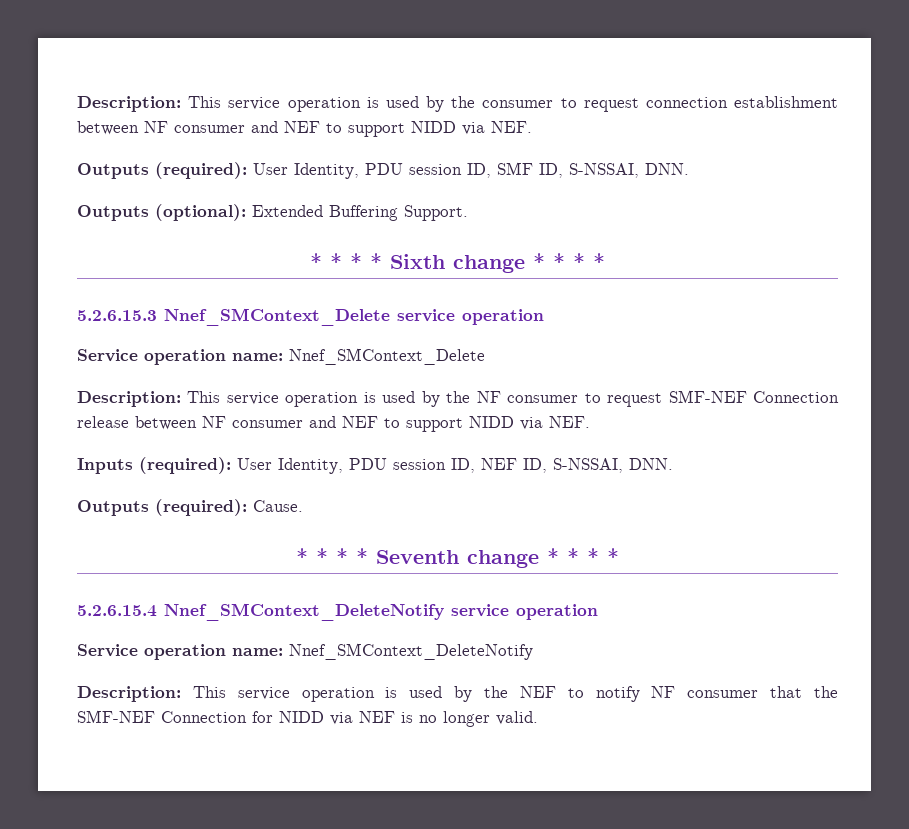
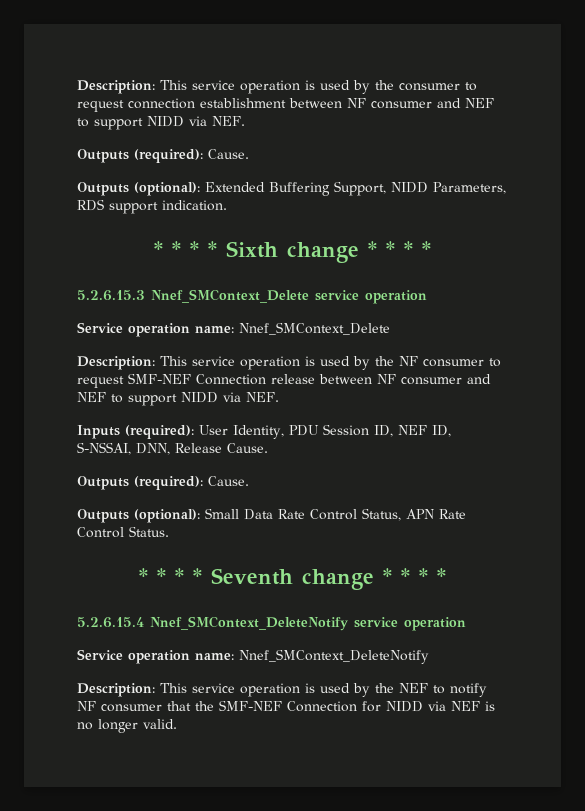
  Description: This service operation is used by the consumer to request connection establishment between NF consumer and NEF to support NIDD via NEF.
- Outputs (required): User Identity, PDU session ID, SMF ID, S-NSSAI, DNN.
- Outputs (optional): Extended Buffering Support.
+ Outputs (required): Cause.
+ Outputs (optional): Extended Buffering Support, NIDD Parameters, RDS support indication.
- Inputs (required): User Identity, PDU session ID, NEF ID, S-NSSAI, DNN.
+ Inputs (required): User Identity, PDU Session ID, NEF ID, S-NSSAI, DNN, Release Cause.
  Outputs (required): Cause.
+ Outputs (optional): Small Data Rate Control Status, APN Rate Control Status.

